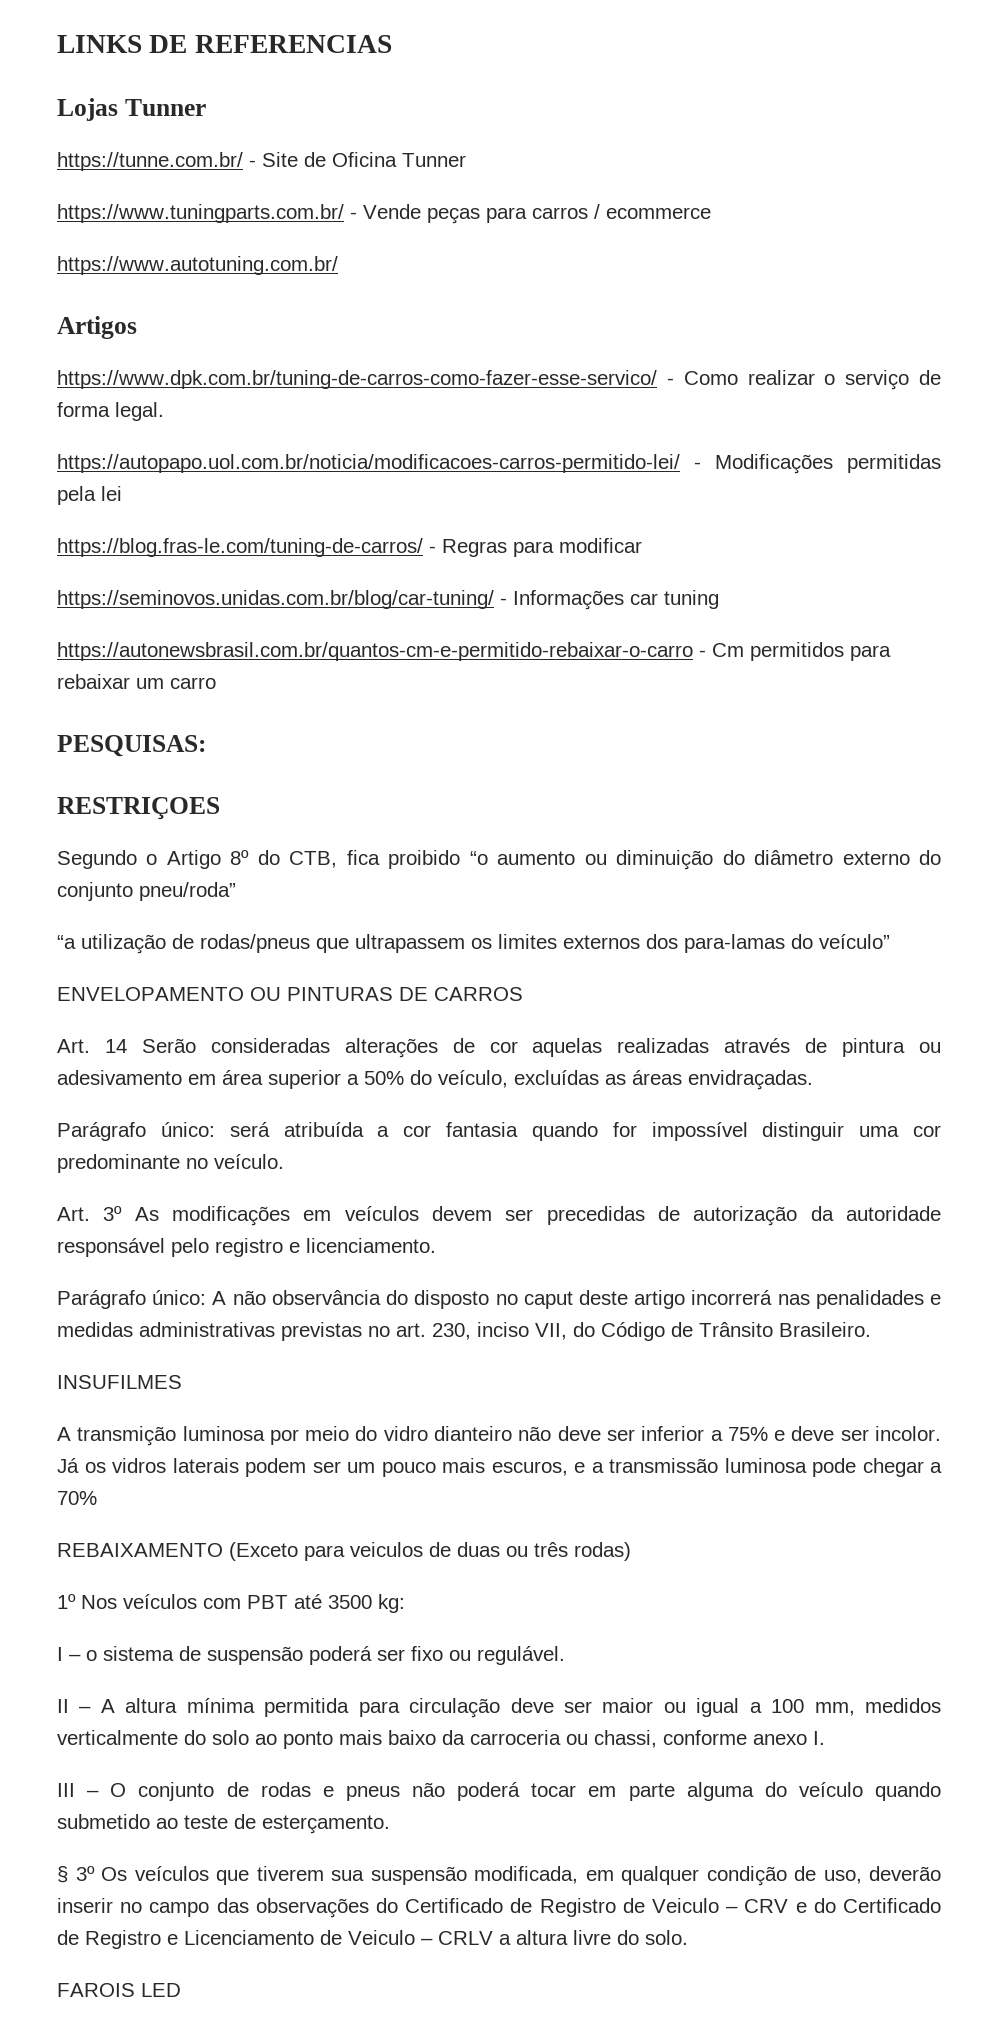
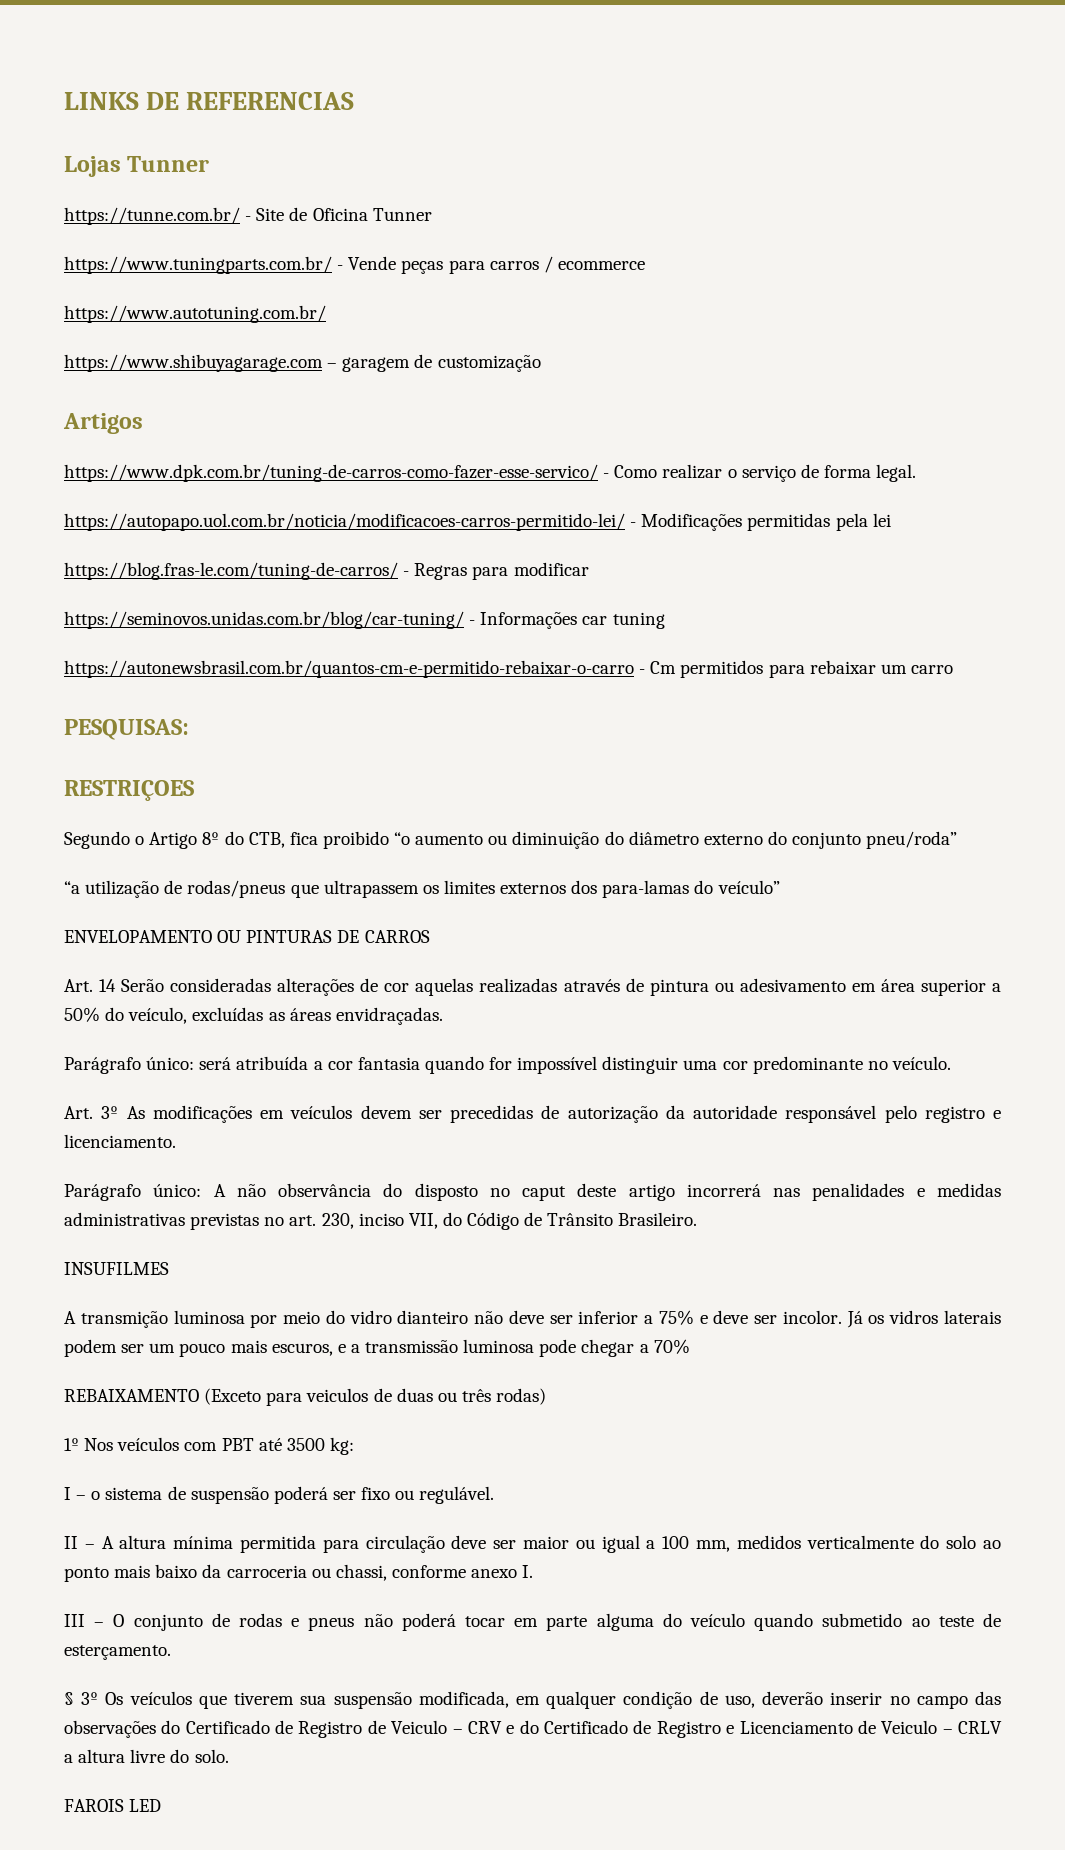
+ https://www.shibuyagarage.com – garagem de customização

